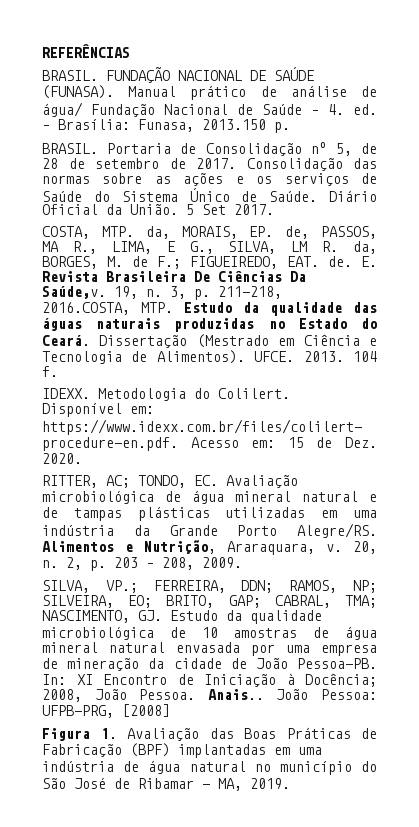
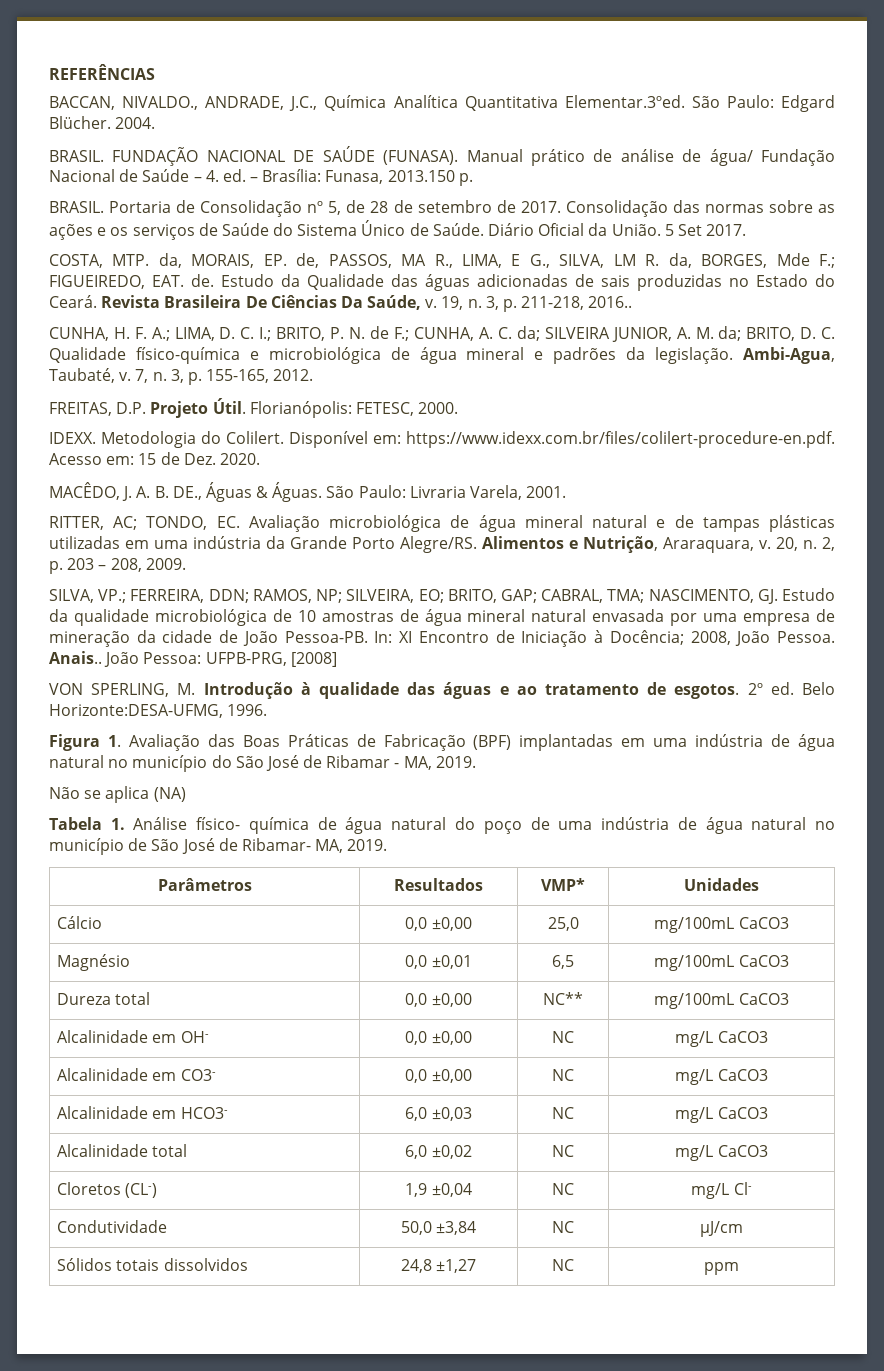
+ BACCAN, NIVALDO., ANDRADE, J.C., Química Analítica Quantitativa Elementar.3ºed. São Paulo: Edgard Blücher. 2004.
- COSTA, MTP. da, MORAIS, EP. de, PASSOS, MA R., LIMA, E G., SILVA, LM R. da, BORGES, M. de F.; FIGUEIREDO, EAT. de.
+ COSTA, MTP. da, MORAIS, EP. de, PASSOS, MA R., LIMA, E G., SILVA, LM R. da, BORGES, Mde F.; FIGUEIREDO, EAT. de.
- E. Revista Brasileira De Ciências Da Saúde,v.
+ Estudo da Qualidade das águas adicionadas de sais produzidas no Estado do Ceará. Revista Brasileira De Ciências Da Saúde, v.
- 3, p. 211-218, 2016.COSTA, MTP. Estudo da qualidade das águas naturais produzidas no Estado do Ceará. Dissertação (Mestrado em Ciência e Tecnologia de Alimentos). UFCE. 2013. 104 f.
+ 3, p. 211-218, 2016..
+ CUNHA, H. F. A.; LIMA, D. C. I.; BRITO, P. N. de F.; CUNHA, A. C. da; SILVEIRA JUNIOR, A. M. da; BRITO, D. C. Qualidade físico-química e microbiológica de água mineral e padrões da legislação. Ambi-Agua, Taubaté, v. 7, n. 3, p. 155-165, 2012.
+ FREITAS, D.P. Projeto Útil. Florianópolis: FETESC, 2000.
+ MACÊDO, J. A. B. DE., Águas & Águas. São Paulo: Livraria Varela, 2001.
+ VON SPERLING, M. Introdução à qualidade das águas e ao tratamento de esgotos. 2º ed. Belo Horizonte:DESA-UFMG, 1996.
+ Não se aplica (NA)
+ Tabela 1. Análise físico- química de água natural do poço de uma indústria de água natural no município de São José de Ribamar- MA, 2019.
+ Parâmetros | Resultados | VMP* | Unidades
+ Cálcio | 0,0 ±0,00 | 25,0 | mg/100mL CaCO3
+ Magnésio | 0,0 ±0,01 | 6,5 | mg/100mL CaCO3
+ Dureza total | 0,0 ±0,00 | NC** | mg/100mL CaCO3
+ Alcalinidade em OH- | 0,0 ±0,00 | NC | mg/L CaCO3
+ Alcalinidade em CO3- | 0,0 ±0,00 | NC | mg/L CaCO3
+ Alcalinidade em HCO3- | 6,0 ±0,03 | NC | mg/L CaCO3
+ Alcalinidade total | 6,0 ±0,02 | NC | mg/L CaCO3
+ Cloretos (CL-) | 1,9 ±0,04 | NC | mg/L Cl-
+ Condutividade | 50,0 ±3,84 | NC | µJ/cm
+ Sólidos totais dissolvidos | 24,8 ±1,27 | NC | ppm

